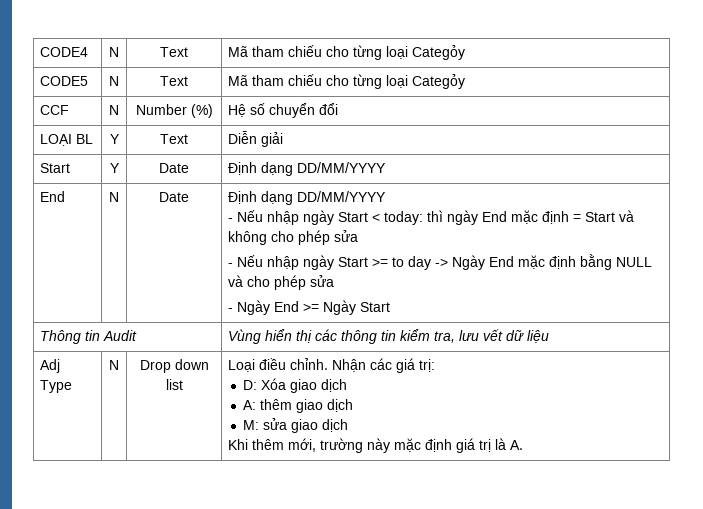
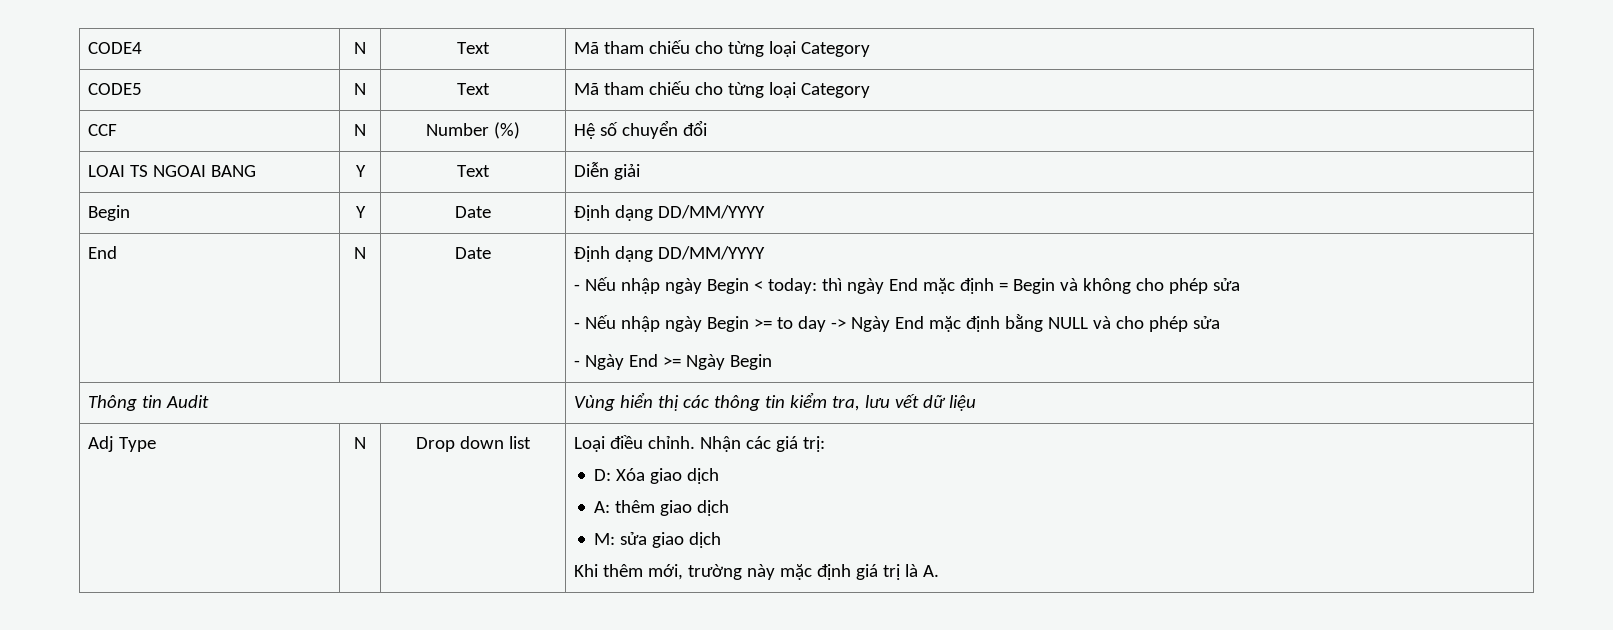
- CODE4 | N | Text | Mã tham chiếu cho từng loại Categỏy
+ CODE4 | N | Text | Mã tham chiếu cho từng loại Category
- CODE5 | N | Text | Mã tham chiếu cho từng loại Categỏy
+ CODE5 | N | Text | Mã tham chiếu cho từng loại Category
- LOẠI BL | Y | Text | Diễn giải
+ LOAI TS NGOAI BANG | Y | Text | Diễn giải
- Start | Y | Date | Định dạng DD/MM/YYYY
+ Begin | Y | Date | Định dạng DD/MM/YYYY
- - Nếu nhập ngày Start < today: thì ngày End mặc định = Start và không cho phép sửa
+ - Nếu nhập ngày Begin < today: thì ngày End mặc định = Begin và không cho phép sửa
- - Nếu nhập ngày Start >= to day -> Ngày End mặc định bằng NULL và cho phép sửa
+ - Nếu nhập ngày Begin >= to day -> Ngày End mặc định bằng NULL và cho phép sửa
- - Ngày End >= Ngày Start
+ - Ngày End >= Ngày Begin

